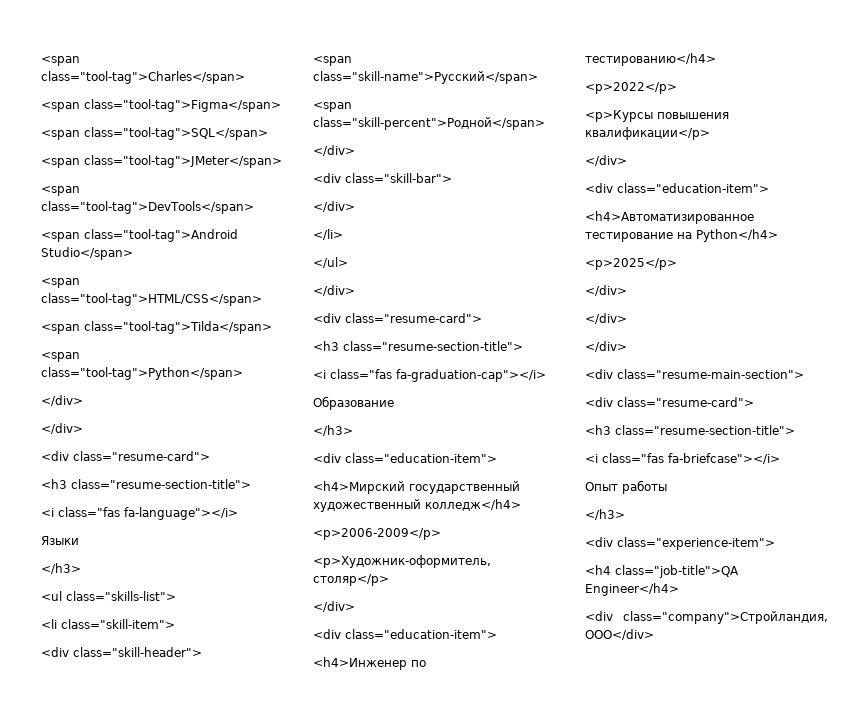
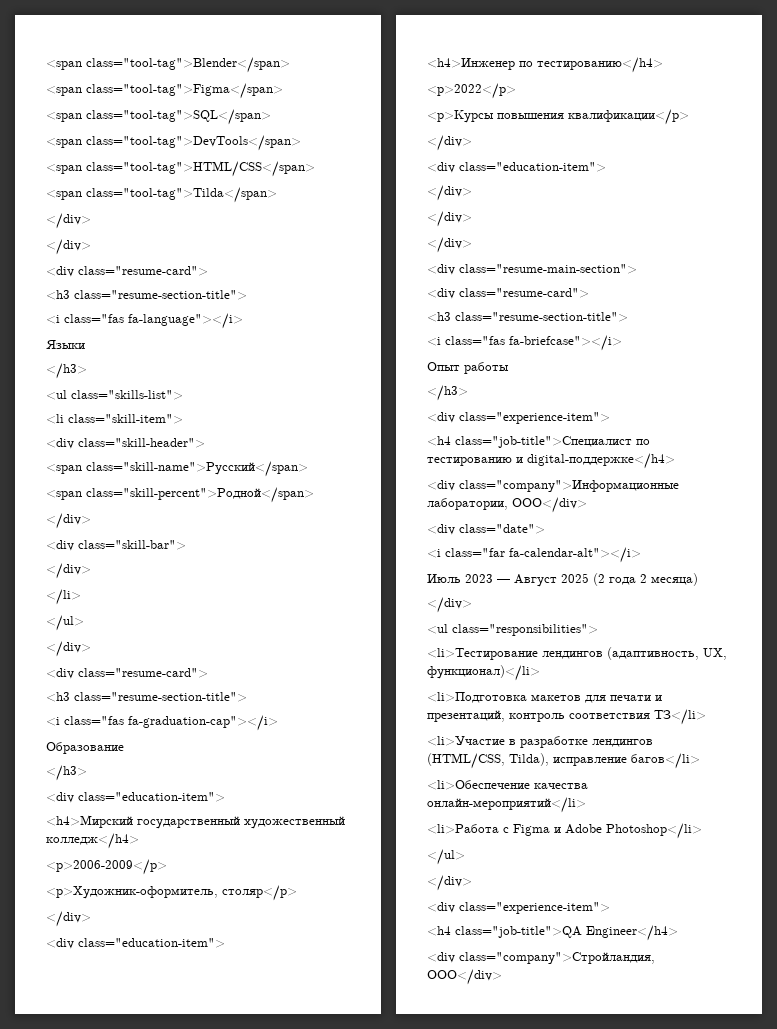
- <span class="tool-tag">Charles</span>
+ <span class="tool-tag">Blender</span>
- <span class="tool-tag">JMeter</span>
- <span class="tool-tag">Android Studio</span>
- <span class="tool-tag">Python</span>
- <h4>Автоматизированное тестирование на Python</h4>
- <p>2025</p>
+ <h4 class="job-title">Специалист по тестированию и digital-поддержке</h4>
+ <div class="company">Информационные лаборатории, ООО</div>
+ <div class="date">
+ <i class="far fa-calendar-alt"></i>
+ Июль 2023 — Август 2025 (2 года 2 месяца)
+ </div>
+ <ul class="responsibilities">
+ <li>Тестирование лендингов (адаптивность, UX, функционал)</li>
+ <li>Подготовка макетов для печати и презентаций, контроль соответствия ТЗ</li>
+ <li>Участие в разработке лендингов (HTML/CSS, Tilda), исправление багов</li>
+ <li>Обеспечение качества онлайн-мероприятий</li>
+ <li>Работа с Figma и Adobe Photoshop</li>
+ </ul>
+ </div>
+ <div class="experience-item">

